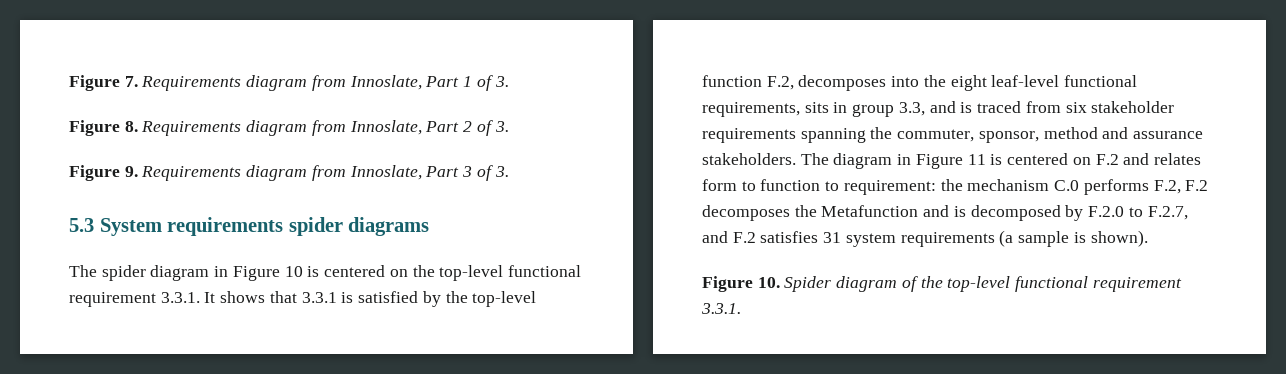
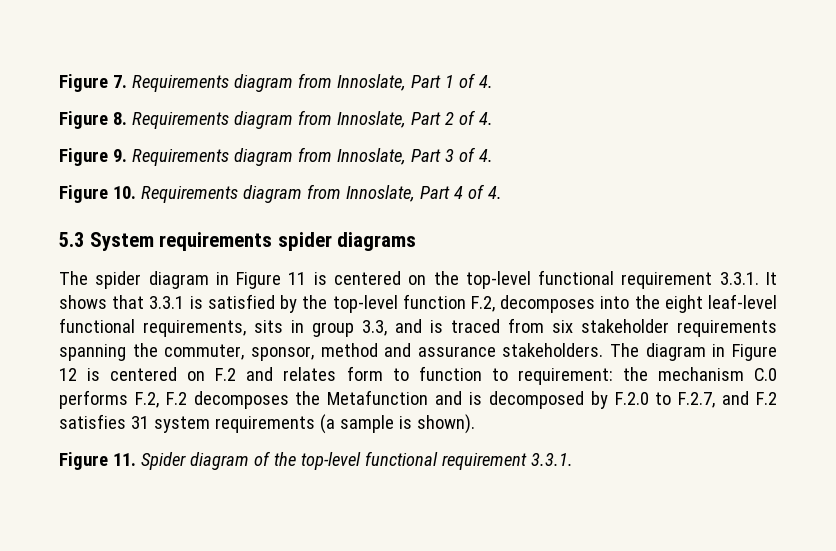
- Figure 7. Requirements diagram from Innoslate, Part 1 of 3.
+ Figure 7. Requirements diagram from Innoslate, Part 1 of 4.
- Figure 8. Requirements diagram from Innoslate, Part 2 of 3.
+ Figure 8. Requirements diagram from Innoslate, Part 2 of 4.
- Figure 9. Requirements diagram from Innoslate, Part 3 of 3.
+ Figure 9. Requirements diagram from Innoslate, Part 3 of 4.
+ Figure 10. Requirements diagram from Innoslate, Part 4 of 4.
- The spider diagram in Figure 10 is centered on the top-level functional requirement 3.3.1. It shows that 3.3.1 is satisfied by the top-level function F.2, decomposes into the eight leaf-level functional requirements, sits in group 3.3, and is traced from six stakeholder requirements spanning the commuter, sponsor, method and assurance stakeholders.
+ The spider diagram in Figure 11 is centered on the top-level functional requirement 3.3.1. It shows that 3.3.1 is satisfied by the top-level function F.2, decomposes into the eight leaf-level functional requirements, sits in group 3.3, and is traced from six stakeholder requirements spanning the commuter, sponsor, method and assurance stakeholders.
- The diagram in Figure 11 is centered on F.2 and relates form to function to requirement: the mechanism C.0 performs F.2, F.2 decomposes the Metafunction and is decomposed by F.2.0 to F.2.7, and F.2 satisfies 31 system requirements (a sample is shown).
+ The diagram in Figure 12 is centered on F.2 and relates form to function to requirement: the mechanism C.0 performs F.2, F.2 decomposes the Metafunction and is decomposed by F.2.0 to F.2.7, and F.2 satisfies 31 system requirements (a sample is shown).
- Figure 10. Spider diagram of the top-level functional requirement 3.3.1.
+ Figure 11. Spider diagram of the top-level functional requirement 3.3.1.

